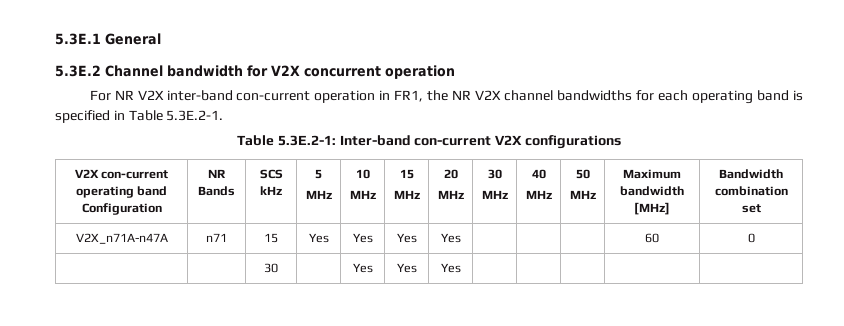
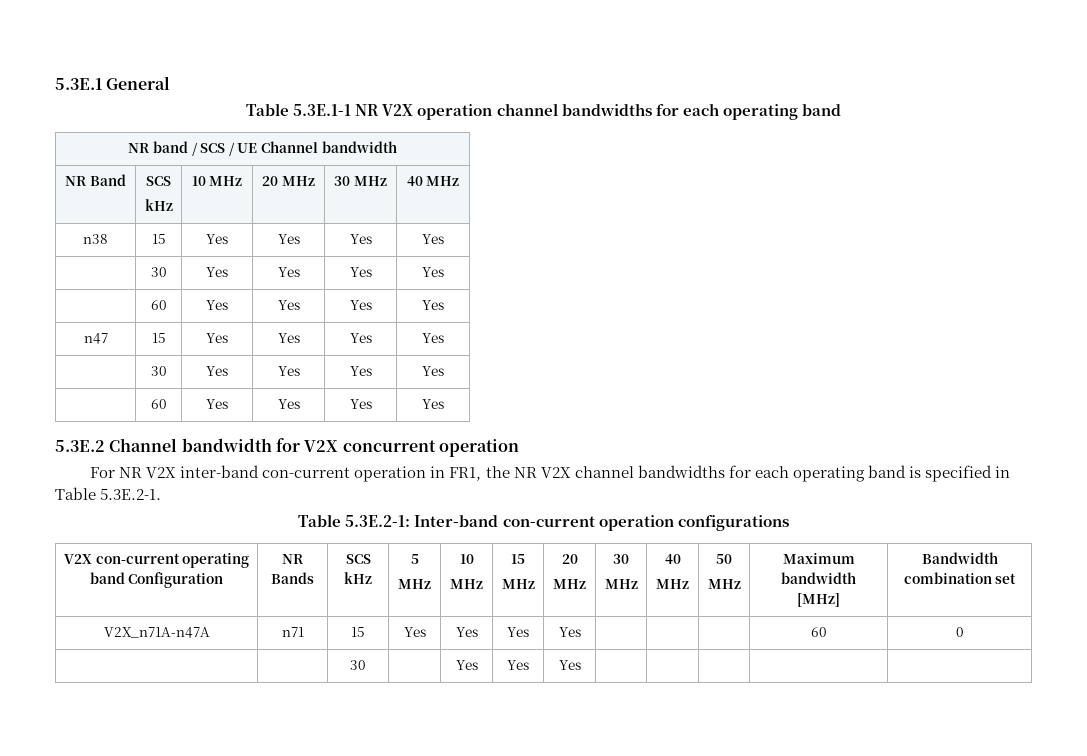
+ Table 5.3E.1-1 NR V2X operation channel bandwidths for each operating band
+ NR band / SCS / UE Channel bandwidth
+ NR Band | SCS
+ kHz | 10 MHz | 20 MHz | 30 MHz | 40 MHz
+ n38 | 15 | Yes | Yes | Yes | Yes
+ | 30 | Yes | Yes | Yes | Yes
+ | 60 | Yes | Yes | Yes | Yes
+ n47 | 15 | Yes | Yes | Yes | Yes
+ | 30 | Yes | Yes | Yes | Yes
+ | 60 | Yes | Yes | Yes | Yes
- Table 5.3E.2-1: Inter-band con-current V2X configurations
+ Table 5.3E.2-1: Inter-band con-current operation configurations

